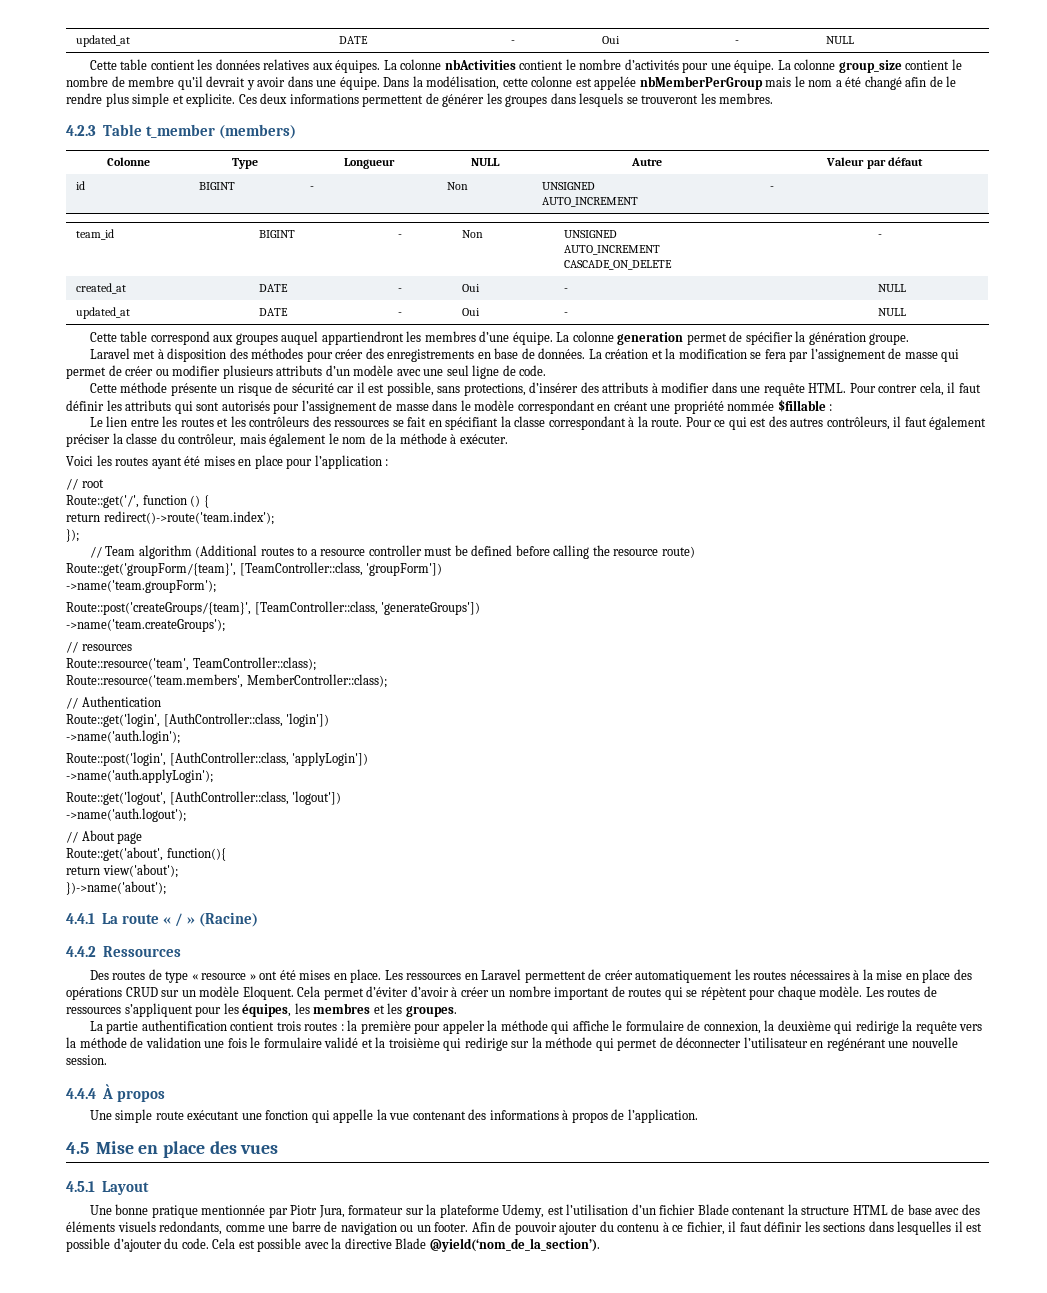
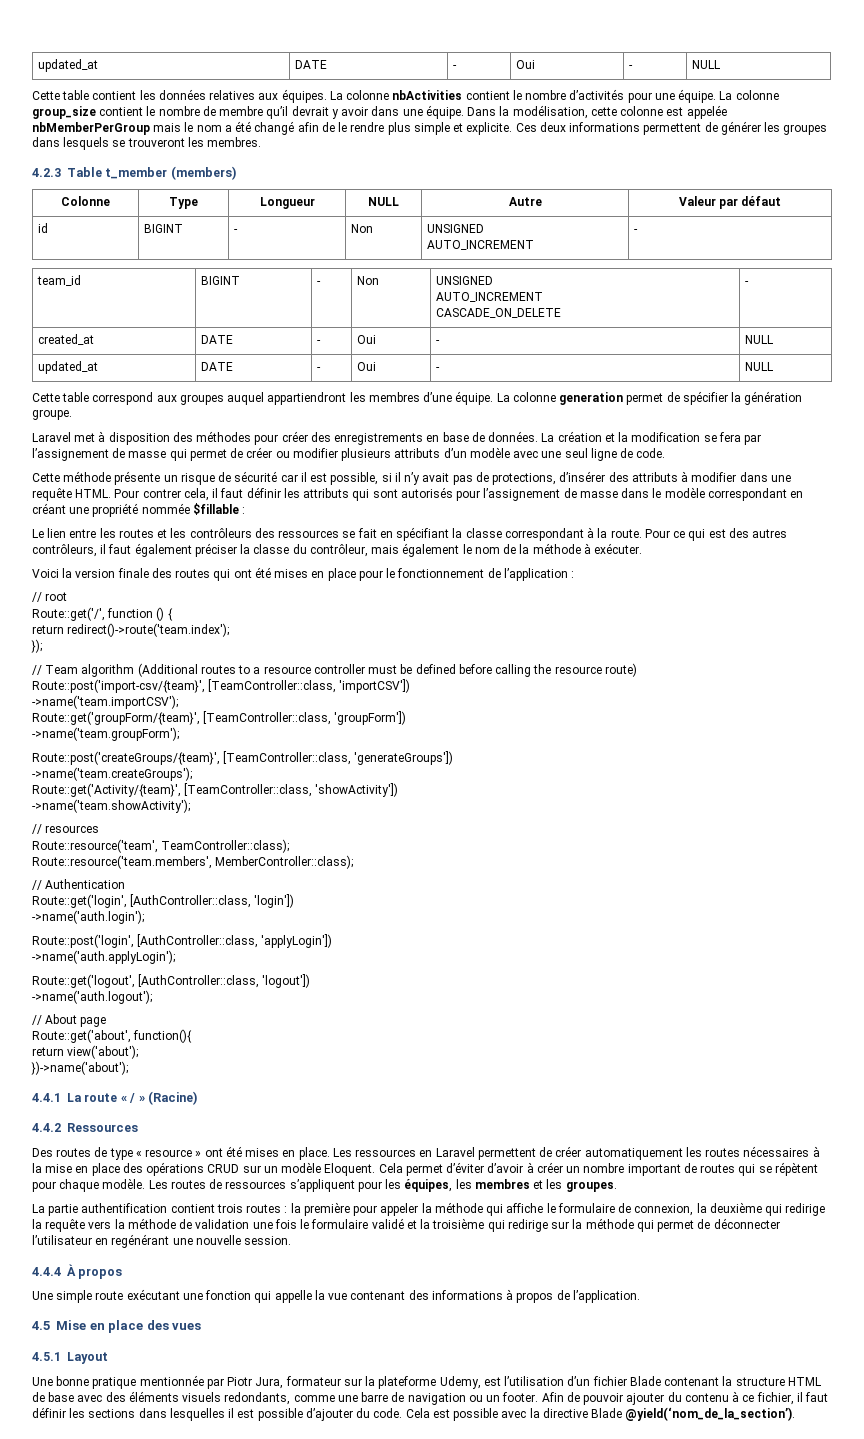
- Cette méthode présente un risque de sécurité car il est possible, sans protections, d’insérer des attributs à modifier dans une requête HTML.
+ Cette méthode présente un risque de sécurité car il est possible, si il n’y avait pas de protections, d’insérer des attributs à modifier dans une requête HTML.
- Voici les routes ayant été mises en place pour l’application :
+ Voici la version finale des routes qui ont été mises en place pour le fonctionnement de l’application :
+ Route::post('import-csv/{team}', [TeamController::class, 'importCSV'])
+ ->name('team.importCSV');
+ Route::get('Activity/{team}', [TeamController::class, 'showActivity'])
+ ->name('team.showActivity');

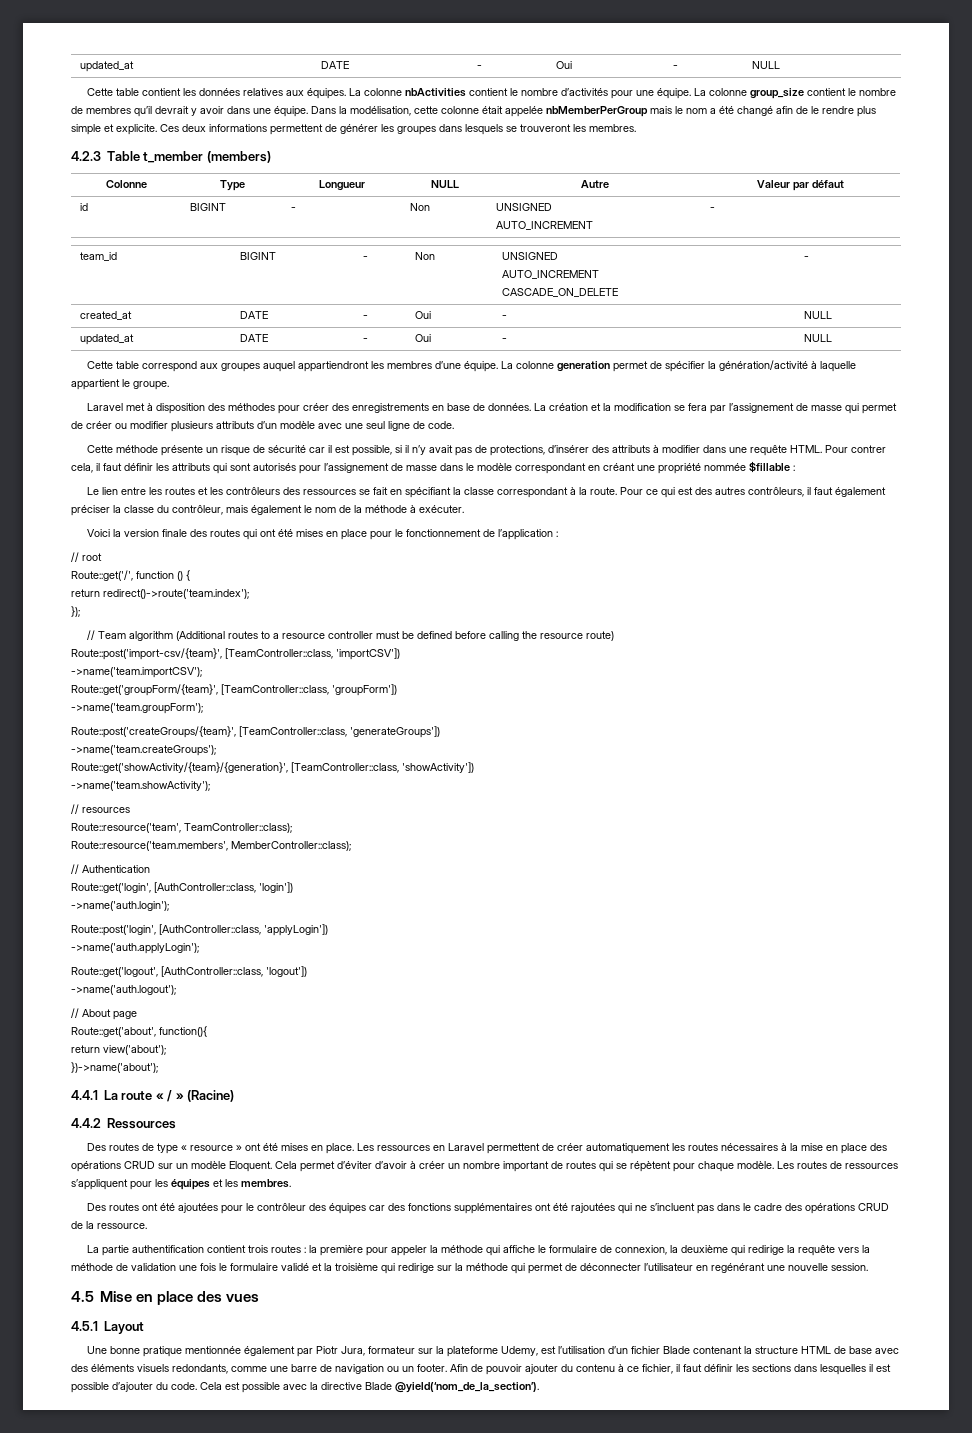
- La colonne group_size contient le nombre de membre qu’il devrait y avoir dans une équipe.
+ La colonne group_size contient le nombre de membres qu’il devrait y avoir dans une équipe.
- Dans la modélisation, cette colonne est appelée nbMemberPerGroup mais le nom a été changé afin de le rendre plus simple et explicite.
+ Dans la modélisation, cette colonne était appelée nbMemberPerGroup mais le nom a été changé afin de le rendre plus simple et explicite.
- La colonne generation permet de spécifier la génération groupe.
+ La colonne generation permet de spécifier la génération/activité à laquelle appartient le groupe.
- Route::get('Activity/{team}', [TeamController::class, 'showActivity'])
+ Route::get('showActivity/{team}/{generation}', [TeamController::class, 'showActivity'])
- Les routes de ressources s’appliquent pour les équipes, les membres et les groupes.
+ Les routes de ressources s’appliquent pour les équipes et les membres.
+ Des routes ont été ajoutées pour le contrôleur des équipes car des fonctions supplémentaires ont été rajoutées qui ne s’incluent pas dans le cadre des opérations CRUD de la ressource.
- 4.4.4 À propos
- Une simple route exécutant une fonction qui appelle la vue contenant des informations à propos de l’application.
- Une bonne pratique mentionnée par Piotr Jura, formateur sur la plateforme Udemy, est l’utilisation d’un fichier Blade contenant la structure HTML de base avec des éléments visuels redondants, comme une barre de navigation ou un footer.
+ Une bonne pratique mentionnée également par Piotr Jura, formateur sur la plateforme Udemy, est l’utilisation d’un fichier Blade contenant la structure HTML de base avec des éléments visuels redondants, comme une barre de navigation ou un footer.

